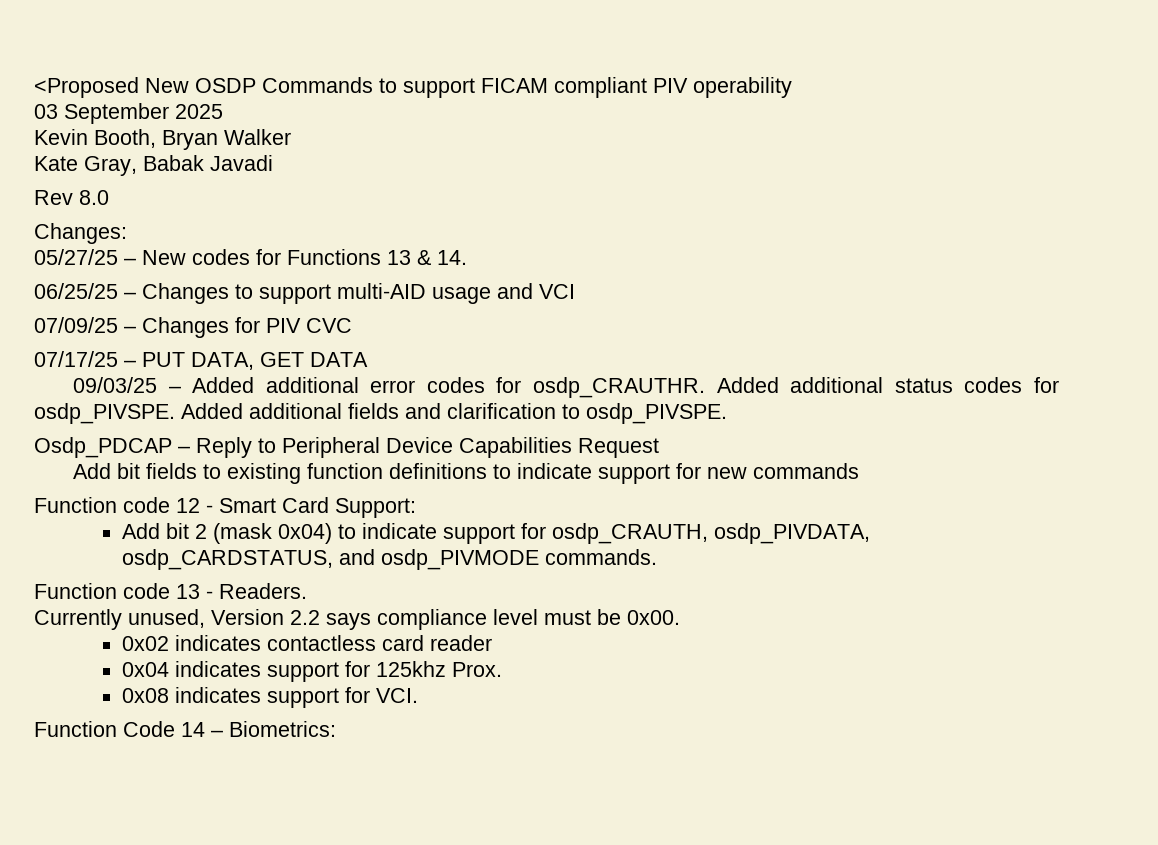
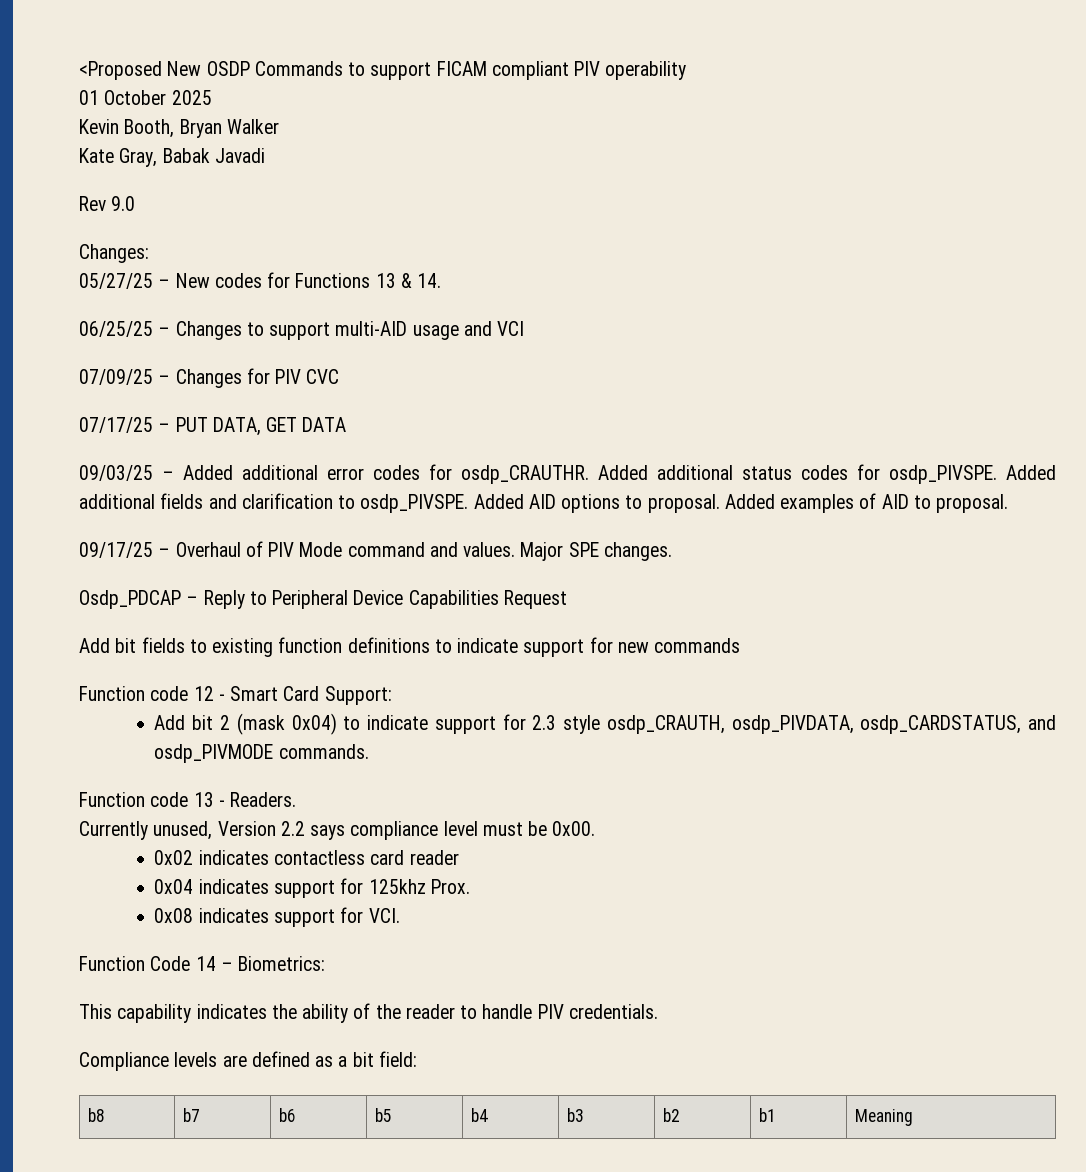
- 03 September 2025
+ 01 October 2025
- Rev 8.0
+ Rev 9.0
+ Added AID options to proposal. Added examples of AID to proposal.
+ 09/17/25 – Overhaul of PIV Mode command and values. Major SPE changes.
- Add bit 2 (mask 0x04) to indicate support for osdp_CRAUTH, osdp_PIVDATA, osdp_CARDSTATUS, and osdp_PIVMODE commands.
+ Add bit 2 (mask 0x04) to indicate support for 2.3 style osdp_CRAUTH, osdp_PIVDATA, osdp_CARDSTATUS, and osdp_PIVMODE commands.
+ This capability indicates the ability of the reader to handle PIV credentials.
+ Compliance levels are defined as a bit field:
+ b8 | b7 | b6 | b5 | b4 | b3 | b2 | b1 | Meaning

